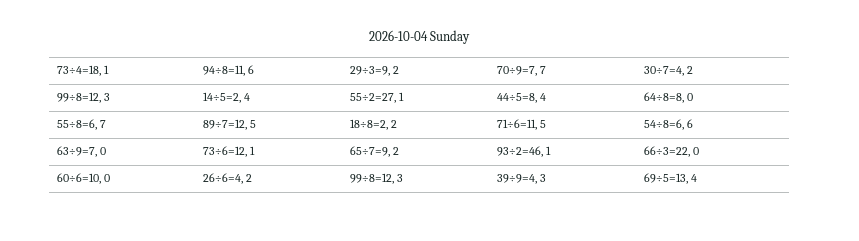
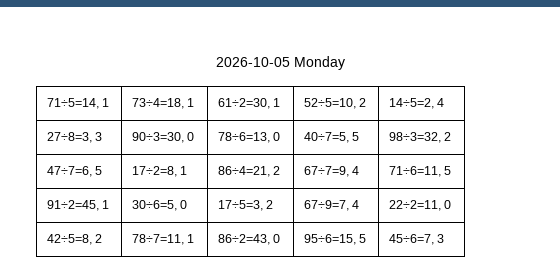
- 2026-10-04 Sunday
- 73÷4=18, 1 | 94÷8=11, 6 | 29÷3=9, 2 | 70÷9=7, 7 | 30÷7=4, 2
- 99÷8=12, 3 | 14÷5=2, 4 | 55÷2=27, 1 | 44÷5=8, 4 | 64÷8=8, 0
- 55÷8=6, 7 | 89÷7=12, 5 | 18÷8=2, 2 | 71÷6=11, 5 | 54÷8=6, 6
- 63÷9=7, 0 | 73÷6=12, 1 | 65÷7=9, 2 | 93÷2=46, 1 | 66÷3=22, 0
- 60÷6=10, 0 | 26÷6=4, 2 | 99÷8=12, 3 | 39÷9=4, 3 | 69÷5=13, 4
+ 2026-10-05 Monday
+ 71÷5=14, 1 | 73÷4=18, 1 | 61÷2=30, 1 | 52÷5=10, 2 | 14÷5=2, 4
+ 27÷8=3, 3 | 90÷3=30, 0 | 78÷6=13, 0 | 40÷7=5, 5 | 98÷3=32, 2
+ 47÷7=6, 5 | 17÷2=8, 1 | 86÷4=21, 2 | 67÷7=9, 4 | 71÷6=11, 5
+ 91÷2=45, 1 | 30÷6=5, 0 | 17÷5=3, 2 | 67÷9=7, 4 | 22÷2=11, 0
+ 42÷5=8, 2 | 78÷7=11, 1 | 86÷2=43, 0 | 95÷6=15, 5 | 45÷6=7, 3

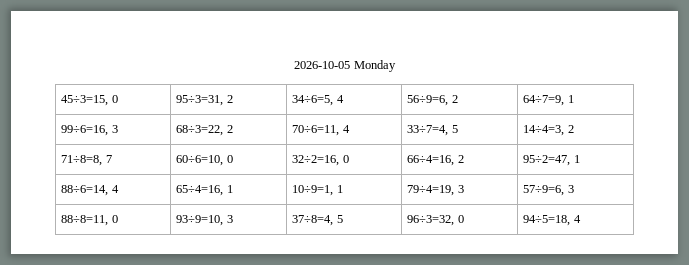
- 71÷5=14, 1 | 73÷4=18, 1 | 61÷2=30, 1 | 52÷5=10, 2 | 14÷5=2, 4
- 27÷8=3, 3 | 90÷3=30, 0 | 78÷6=13, 0 | 40÷7=5, 5 | 98÷3=32, 2
- 47÷7=6, 5 | 17÷2=8, 1 | 86÷4=21, 2 | 67÷7=9, 4 | 71÷6=11, 5
- 91÷2=45, 1 | 30÷6=5, 0 | 17÷5=3, 2 | 67÷9=7, 4 | 22÷2=11, 0
- 42÷5=8, 2 | 78÷7=11, 1 | 86÷2=43, 0 | 95÷6=15, 5 | 45÷6=7, 3
+ 45÷3=15, 0 | 95÷3=31, 2 | 34÷6=5, 4 | 56÷9=6, 2 | 64÷7=9, 1
+ 99÷6=16, 3 | 68÷3=22, 2 | 70÷6=11, 4 | 33÷7=4, 5 | 14÷4=3, 2
+ 71÷8=8, 7 | 60÷6=10, 0 | 32÷2=16, 0 | 66÷4=16, 2 | 95÷2=47, 1
+ 88÷6=14, 4 | 65÷4=16, 1 | 10÷9=1, 1 | 79÷4=19, 3 | 57÷9=6, 3
+ 88÷8=11, 0 | 93÷9=10, 3 | 37÷8=4, 5 | 96÷3=32, 0 | 94÷5=18, 4

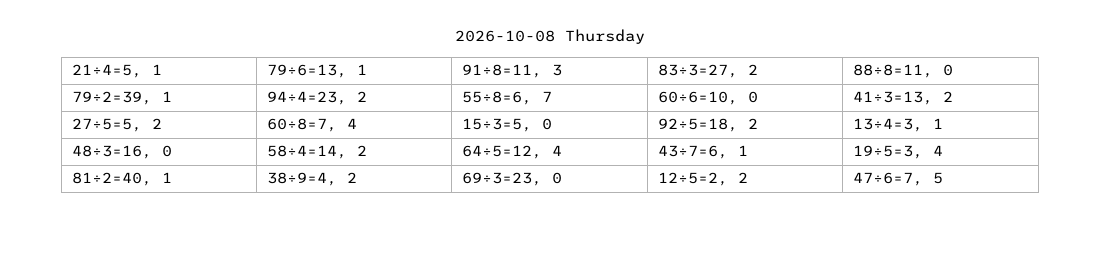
- 2026-10-05 Monday
- 45÷3=15, 0 | 95÷3=31, 2 | 34÷6=5, 4 | 56÷9=6, 2 | 64÷7=9, 1
- 99÷6=16, 3 | 68÷3=22, 2 | 70÷6=11, 4 | 33÷7=4, 5 | 14÷4=3, 2
- 71÷8=8, 7 | 60÷6=10, 0 | 32÷2=16, 0 | 66÷4=16, 2 | 95÷2=47, 1
- 88÷6=14, 4 | 65÷4=16, 1 | 10÷9=1, 1 | 79÷4=19, 3 | 57÷9=6, 3
- 88÷8=11, 0 | 93÷9=10, 3 | 37÷8=4, 5 | 96÷3=32, 0 | 94÷5=18, 4
+ 2026-10-08 Thursday
+ 21÷4=5, 1 | 79÷6=13, 1 | 91÷8=11, 3 | 83÷3=27, 2 | 88÷8=11, 0
+ 79÷2=39, 1 | 94÷4=23, 2 | 55÷8=6, 7 | 60÷6=10, 0 | 41÷3=13, 2
+ 27÷5=5, 2 | 60÷8=7, 4 | 15÷3=5, 0 | 92÷5=18, 2 | 13÷4=3, 1
+ 48÷3=16, 0 | 58÷4=14, 2 | 64÷5=12, 4 | 43÷7=6, 1 | 19÷5=3, 4
+ 81÷2=40, 1 | 38÷9=4, 2 | 69÷3=23, 0 | 12÷5=2, 2 | 47÷6=7, 5

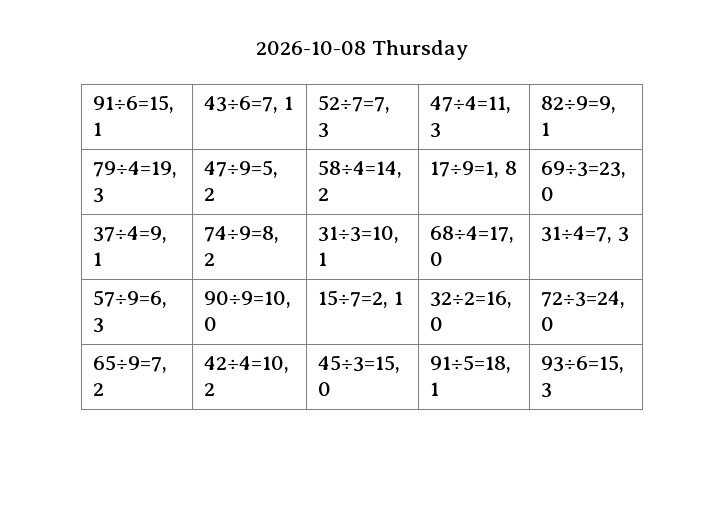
- 21÷4=5, 1 | 79÷6=13, 1 | 91÷8=11, 3 | 83÷3=27, 2 | 88÷8=11, 0
- 79÷2=39, 1 | 94÷4=23, 2 | 55÷8=6, 7 | 60÷6=10, 0 | 41÷3=13, 2
- 27÷5=5, 2 | 60÷8=7, 4 | 15÷3=5, 0 | 92÷5=18, 2 | 13÷4=3, 1
- 48÷3=16, 0 | 58÷4=14, 2 | 64÷5=12, 4 | 43÷7=6, 1 | 19÷5=3, 4
- 81÷2=40, 1 | 38÷9=4, 2 | 69÷3=23, 0 | 12÷5=2, 2 | 47÷6=7, 5
+ 91÷6=15, 1 | 43÷6=7, 1 | 52÷7=7, 3 | 47÷4=11, 3 | 82÷9=9, 1
+ 79÷4=19, 3 | 47÷9=5, 2 | 58÷4=14, 2 | 17÷9=1, 8 | 69÷3=23, 0
+ 37÷4=9, 1 | 74÷9=8, 2 | 31÷3=10, 1 | 68÷4=17, 0 | 31÷4=7, 3
+ 57÷9=6, 3 | 90÷9=10, 0 | 15÷7=2, 1 | 32÷2=16, 0 | 72÷3=24, 0
+ 65÷9=7, 2 | 42÷4=10, 2 | 45÷3=15, 0 | 91÷5=18, 1 | 93÷6=15, 3

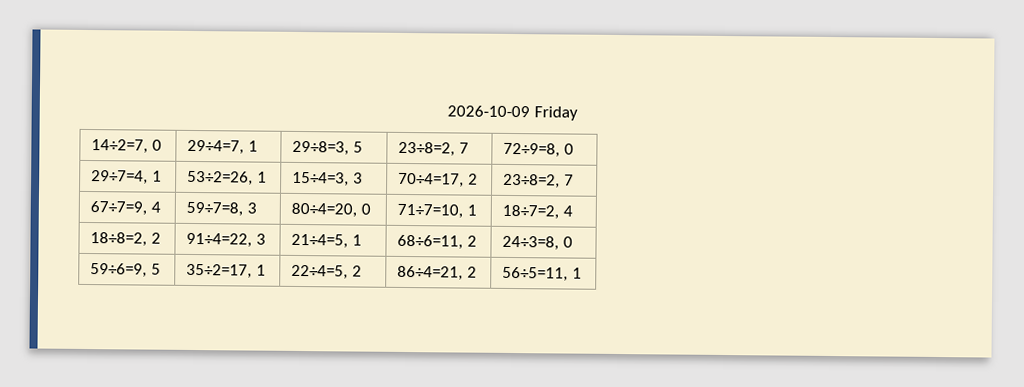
- 2026-10-08 Thursday
- 91÷6=15, 1 | 43÷6=7, 1 | 52÷7=7, 3 | 47÷4=11, 3 | 82÷9=9, 1
- 79÷4=19, 3 | 47÷9=5, 2 | 58÷4=14, 2 | 17÷9=1, 8 | 69÷3=23, 0
- 37÷4=9, 1 | 74÷9=8, 2 | 31÷3=10, 1 | 68÷4=17, 0 | 31÷4=7, 3
- 57÷9=6, 3 | 90÷9=10, 0 | 15÷7=2, 1 | 32÷2=16, 0 | 72÷3=24, 0
- 65÷9=7, 2 | 42÷4=10, 2 | 45÷3=15, 0 | 91÷5=18, 1 | 93÷6=15, 3
+ 2026-10-09 Friday
+ 14÷2=7, 0 | 29÷4=7, 1 | 29÷8=3, 5 | 23÷8=2, 7 | 72÷9=8, 0
+ 29÷7=4, 1 | 53÷2=26, 1 | 15÷4=3, 3 | 70÷4=17, 2 | 23÷8=2, 7
+ 67÷7=9, 4 | 59÷7=8, 3 | 80÷4=20, 0 | 71÷7=10, 1 | 18÷7=2, 4
+ 18÷8=2, 2 | 91÷4=22, 3 | 21÷4=5, 1 | 68÷6=11, 2 | 24÷3=8, 0
+ 59÷6=9, 5 | 35÷2=17, 1 | 22÷4=5, 2 | 86÷4=21, 2 | 56÷5=11, 1

